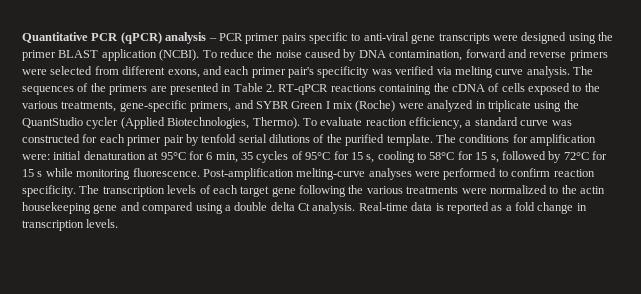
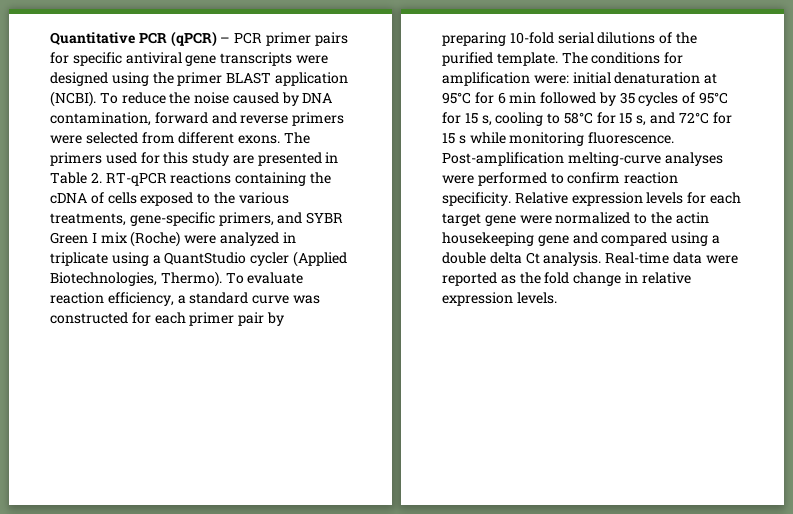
- Quantitative PCR (qPCR) analysis – PCR primer pairs specific to anti-viral gene transcripts were designed using the primer BLAST application (NCBI).
+ Quantitative PCR (qPCR) – PCR primer pairs for specific antiviral gene transcripts were designed using the primer BLAST application (NCBI).
- To reduce the noise caused by DNA contamination, forward and reverse primers were selected from different exons, and each primer pair's specificity was verified via melting curve analysis. The sequences of the primers are presented in Table 2. RT-qPCR reactions containing the cDNA of cells exposed to the various treatments, gene-specific primers, and SYBR Green I mix (Roche) were analyzed in triplicate using the QuantStudio cycler (Applied Biotechnologies, Thermo).
+ To reduce the noise caused by DNA contamination, forward and reverse primers were selected from different exons. The primers used for this study are presented in Table 2. RT-qPCR reactions containing the cDNA of cells exposed to the various treatments, gene-specific primers, and SYBR Green I mix (Roche) were analyzed in triplicate using a QuantStudio cycler (Applied Biotechnologies, Thermo).
- To evaluate reaction efficiency, a standard curve was constructed for each primer pair by tenfold serial dilutions of the purified template.
+ To evaluate reaction efficiency, a standard curve was constructed for each primer pair by preparing 10-fold serial dilutions of the purified template.
- The conditions for amplification were: initial denaturation at 95°C for 6 min, 35 cycles of 95°C for 15 s, cooling to 58°C for 15 s, followed by 72°C for 15 s while monitoring fluorescence.
+ The conditions for amplification were: initial denaturation at 95°C for 6 min followed by 35 cycles of 95°C for 15 s, cooling to 58°C for 15 s, and 72°C for 15 s while monitoring fluorescence.
- The transcription levels of each target gene following the various treatments were normalized to the actin housekeeping gene and compared using a double delta Ct analysis.
+ Relative expression levels for each target gene were normalized to the actin housekeeping gene and compared using a double delta Ct analysis.
- Real-time data is reported as a fold change in transcription levels.
+ Real-time data were reported as the fold change in relative expression levels.

